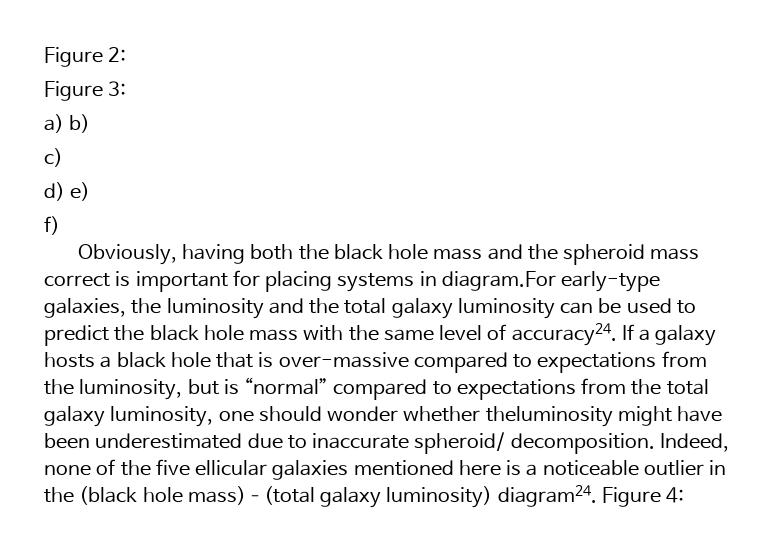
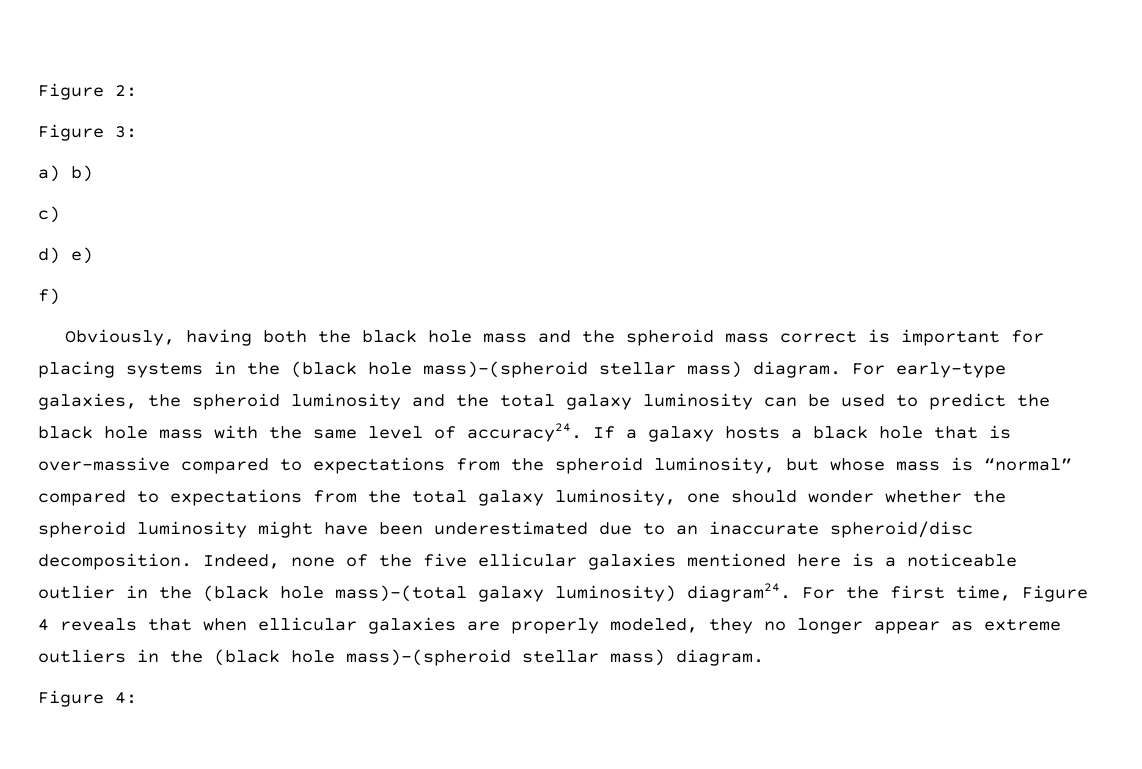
- Obviously, having both the black hole mass and the spheroid mass correct is important for placing systems in diagram.For early-type galaxies, the luminosity and the total galaxy luminosity can be used to predict the black hole mass with the same level of accuracy24.
+ Obviously, having both the black hole mass and the spheroid mass correct is important for placing systems in the (black hole mass)–(spheroid stellar mass) diagram. For early-type galaxies, the spheroid luminosity and the total galaxy luminosity can be used to predict the black hole mass with the same level of accuracy24.
- If a galaxy hosts a black hole that is over-massive compared to expectations from the luminosity, but is “normal” compared to expectations from the total galaxy luminosity, one should wonder whether theluminosity might have been underestimated due to inaccurate spheroid/ decomposition.
+ If a galaxy hosts a black hole that is over-massive compared to expectations from the spheroid luminosity, but whose mass is “normal” compared to expectations from the total galaxy luminosity, one should wonder whether the spheroid luminosity might have been underestimated due to an inaccurate spheroid/disc decomposition.
- Indeed, none of the five ellicular galaxies mentioned here is a noticeable outlier in the (black hole mass)–(total galaxy luminosity) diagram24. Figure 4:
+ Indeed, none of the five ellicular galaxies mentioned here is a noticeable outlier in the (black hole mass)–(total galaxy luminosity) diagram24. For the first time, Figure 4 reveals that when ellicular galaxies are properly modeled, they no longer appear as extreme outliers in the (black hole mass)–(spheroid stellar mass) diagram.
+ Figure 4:

